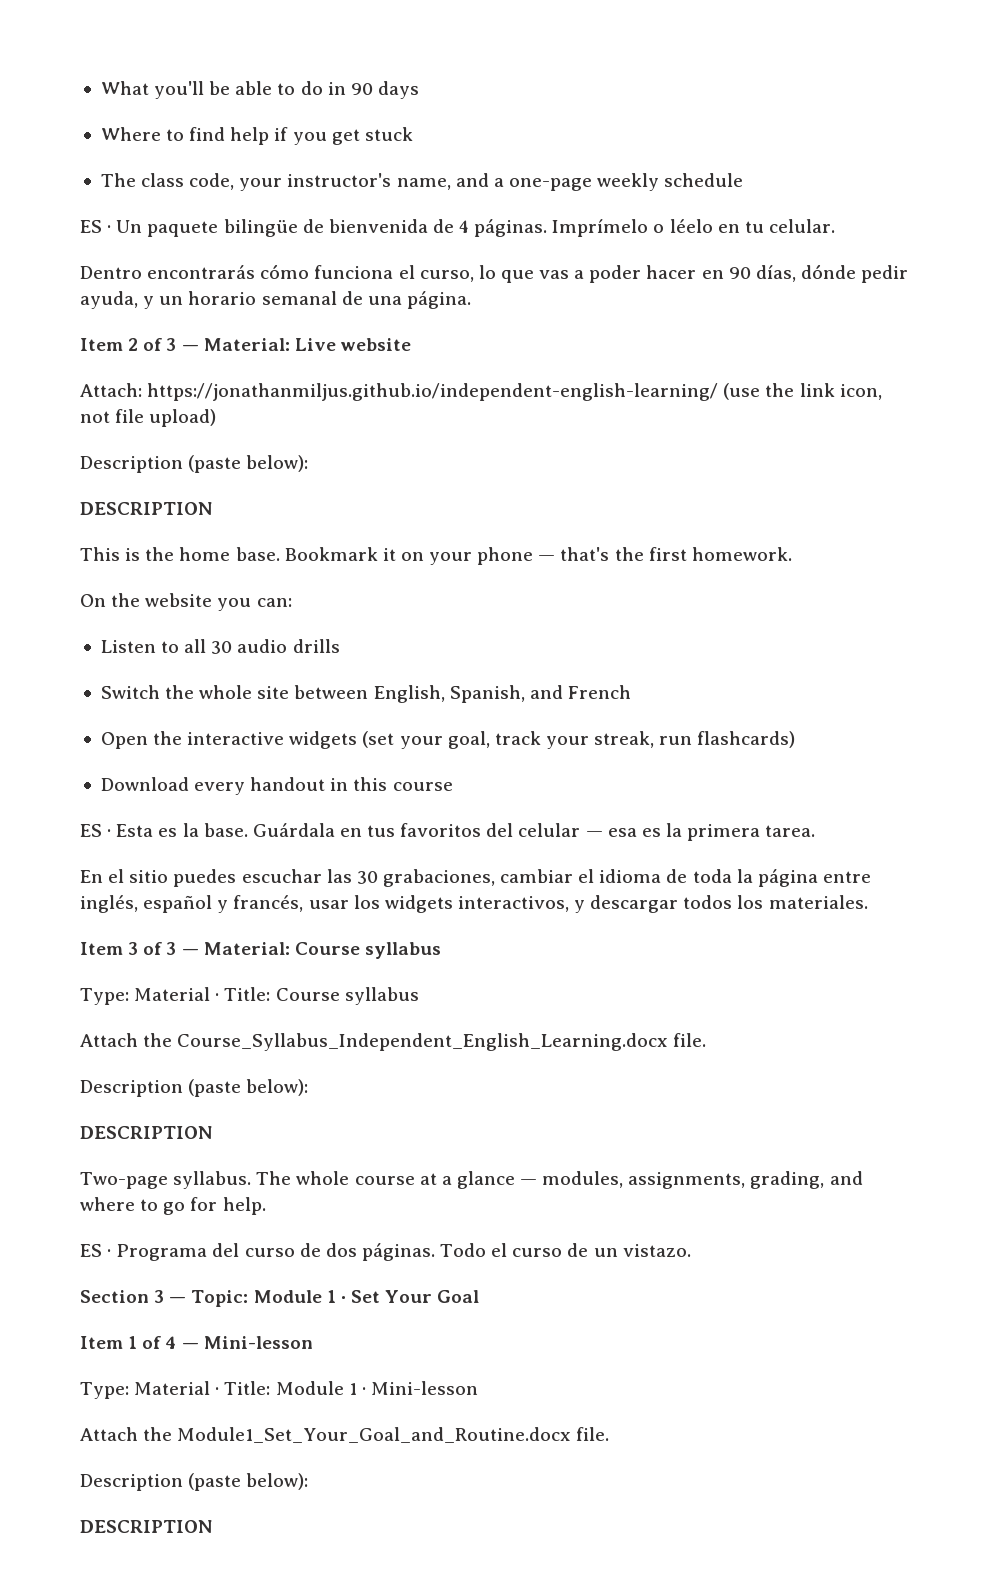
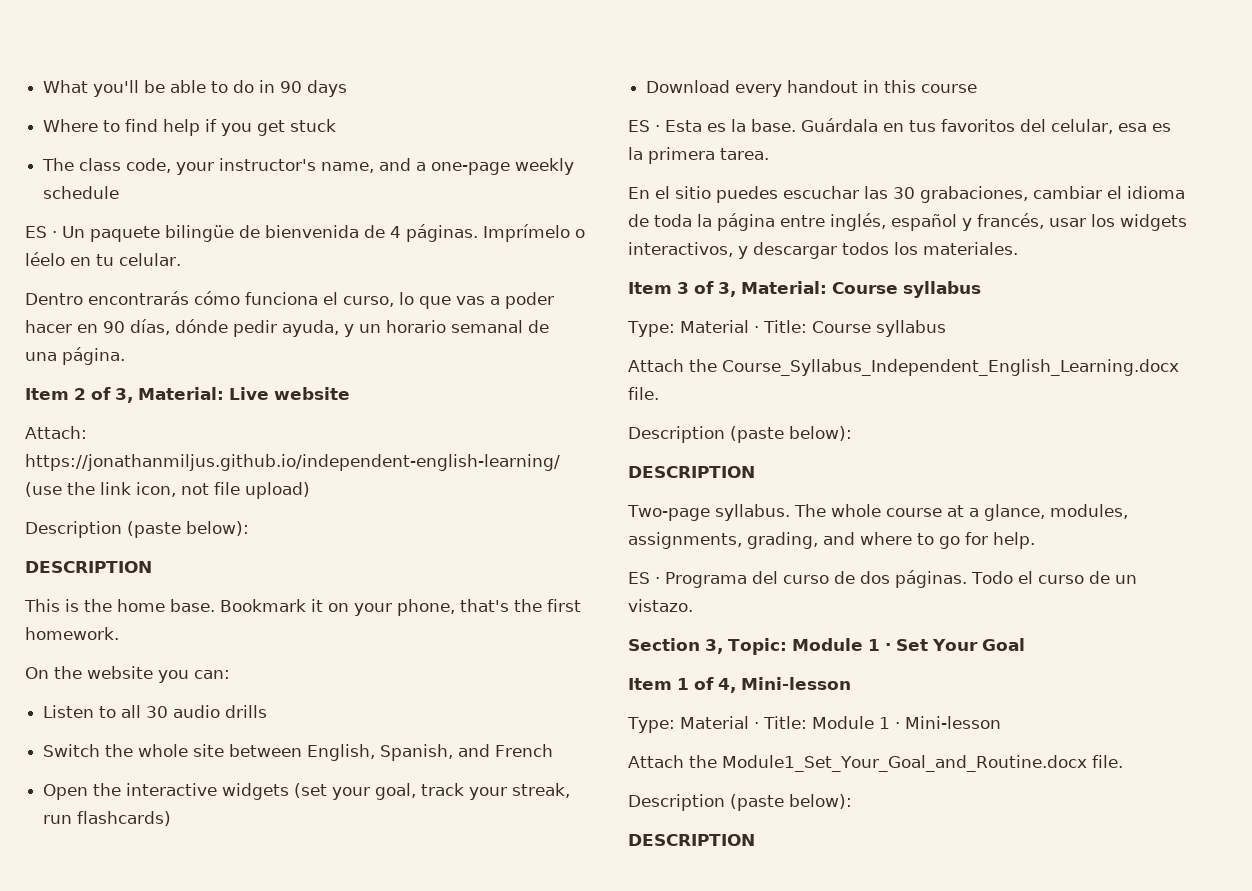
- Item 2 of 3 — Material: Live website
+ Item 2 of 3, Material: Live website
- Bookmark it on your phone — that's the first homework.
+ Bookmark it on your phone, that's the first homework.
- Guárdala en tus favoritos del celular — esa es la primera tarea.
+ Guárdala en tus favoritos del celular, esa es la primera tarea.
- Item 3 of 3 — Material: Course syllabus
+ Item 3 of 3, Material: Course syllabus
- The whole course at a glance — modules, assignments, grading, and where to go for help.
+ The whole course at a glance, modules, assignments, grading, and where to go for help.
- Section 3 — Topic: Module 1 · Set Your Goal
+ Section 3, Topic: Module 1 · Set Your Goal
- Item 1 of 4 — Mini-lesson
+ Item 1 of 4, Mini-lesson

